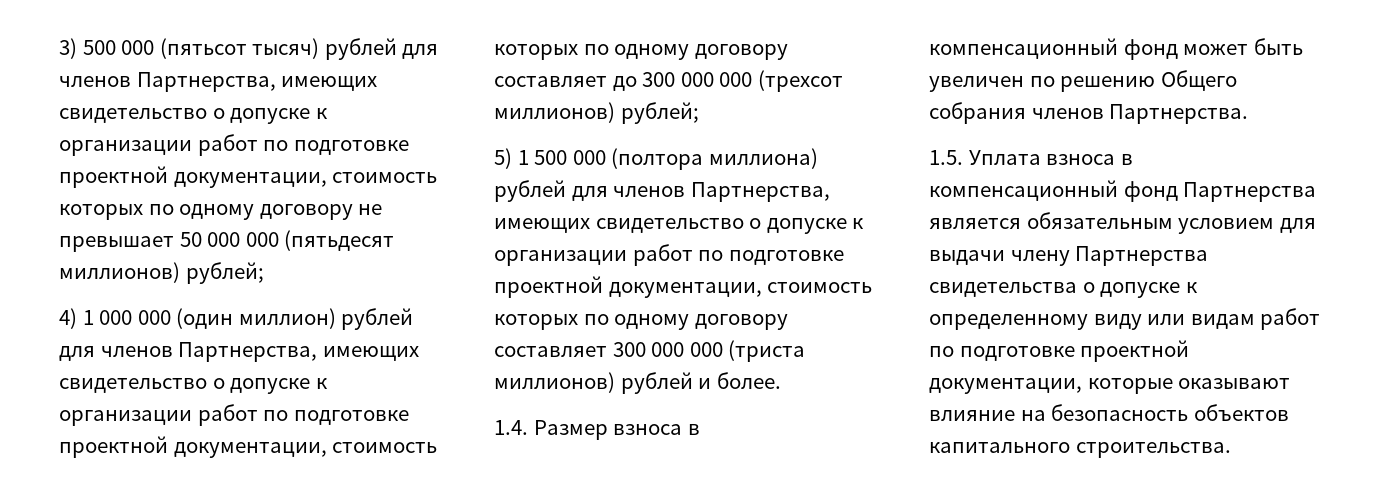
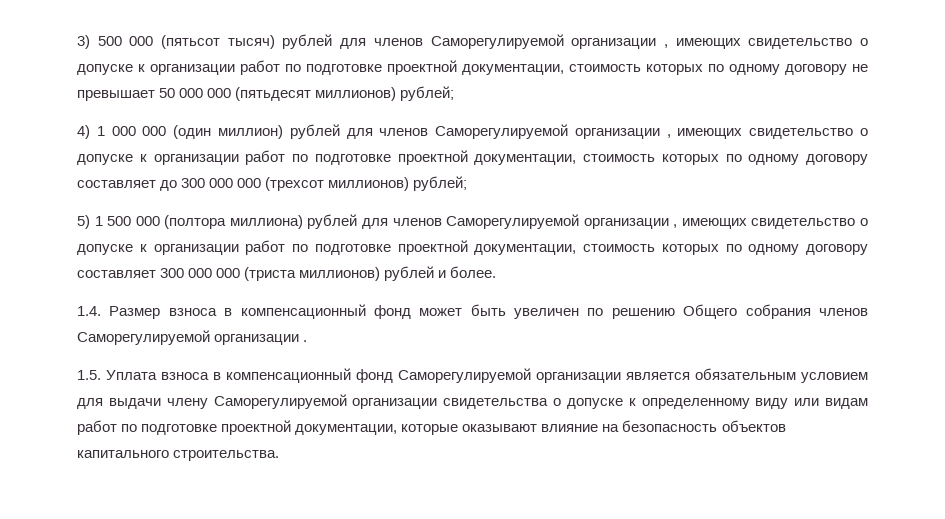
- 3) 500 000 (пятьсот тысяч) рублей для членов Партнерства, имеющих свидетельство о допуске к организации работ по подготовке проектной документации, стоимость которых по одному договору не превышает 50 000 000 (пятьдесят миллионов) рублей;
+ 3) 500 000 (пятьсот тысяч) рублей для членов Саморегулируемой организации , имеющих свидетельство о допуске к организации работ по подготовке проектной документации, стоимость которых по одному договору не превышает 50 000 000 (пятьдесят миллионов) рублей;
- 4) 1 000 000 (один миллион) рублей для членов Партнерства, имеющих свидетельство о допуске к организации работ по подготовке проектной документации, стоимость которых по одному договору составляет до 300 000 000 (трехсот миллионов) рублей;
+ 4) 1 000 000 (один миллион) рублей для членов Саморегулируемой организации , имеющих свидетельство о допуске к организации работ по подготовке проектной документации, стоимость которых по одному договору составляет до 300 000 000 (трехсот миллионов) рублей;
- 5) 1 500 000 (полтора миллиона) рублей для членов Партнерства, имеющих свидетельство о допуске к организации работ по подготовке проектной документации, стоимость которых по одному договору составляет 300 000 000 (триста миллионов) рублей и более.
+ 5) 1 500 000 (полтора миллиона) рублей для членов Саморегулируемой организации , имеющих свидетельство о допуске к организации работ по подготовке проектной документации, стоимость которых по одному договору составляет 300 000 000 (триста миллионов) рублей и более.
- 1.4. Размер взноса в компенсационный фонд может быть увеличен по решению Общего собрания членов Партнерства.
+ 1.4. Размер взноса в компенсационный фонд может быть увеличен по решению Общего собрания членов Саморегулируемой организации .
- 1.5. Уплата взноса в компенсационный фонд Партнерства является обязательным условием для выдачи члену Партнерства свидетельства о допуске к определенному виду или видам работ по подготовке проектной документации, которые оказывают влияние на безопасность объектов капитального строительства.
+ 1.5. Уплата взноса в компенсационный фонд Саморегулируемой организации является обязательным условием для выдачи члену Саморегулируемой организации свидетельства о допуске к определенному виду или видам работ по подготовке проектной документации, которые оказывают влияние на безопасность объектов капитального строительства.

